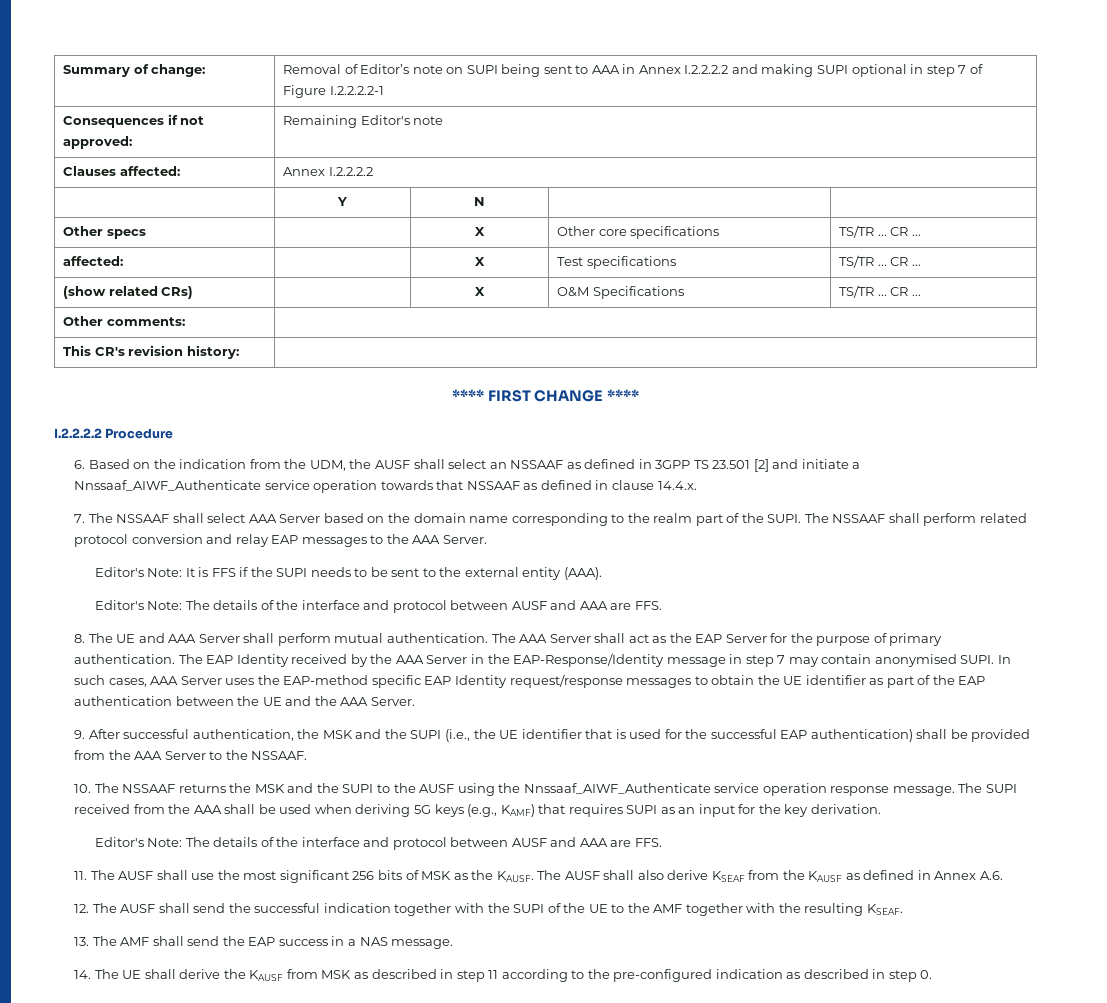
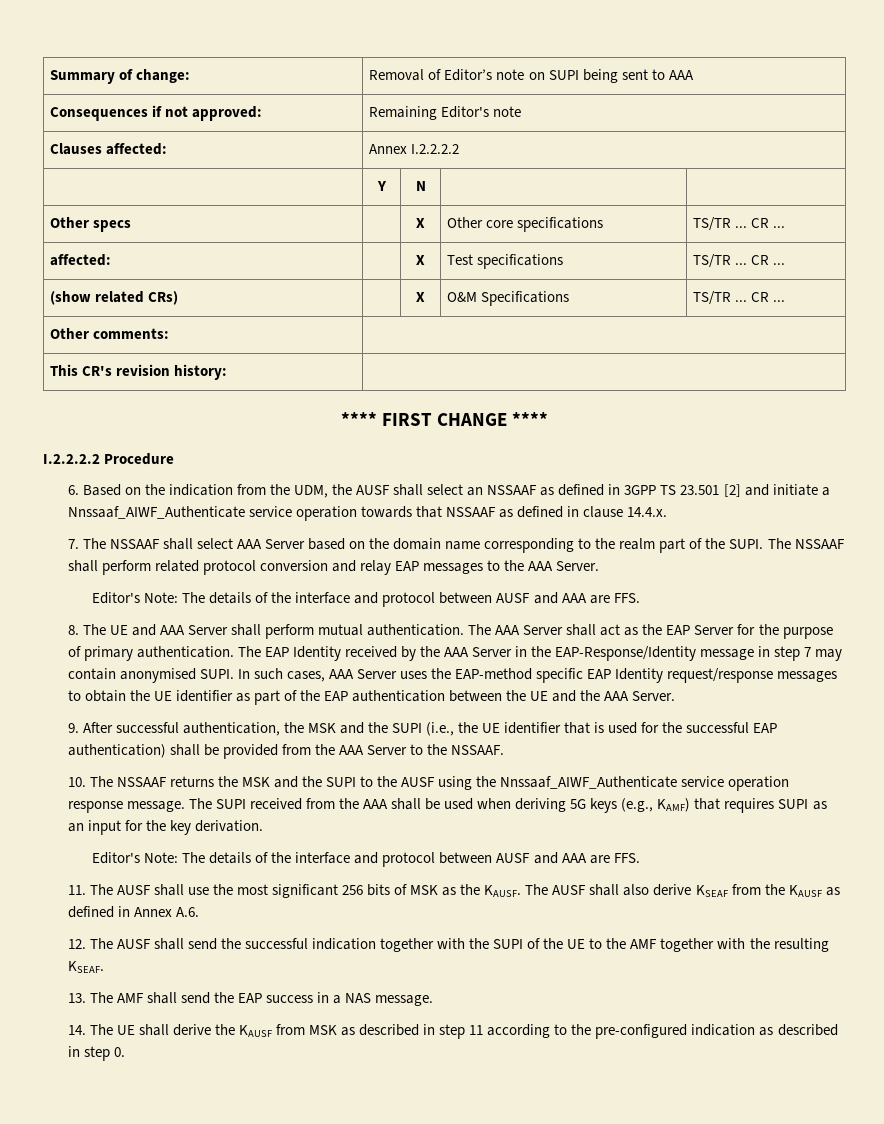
- Summary of change: | Removal of Editor’s note on SUPI being sent to AAA in Annex I.2.2.2.2 and making SUPI optional in step 7 of Figure I.2.2.2.2-1
+ Summary of change: | Removal of Editor’s note on SUPI being sent to AAA
- Editor's Note: It is FFS if the SUPI needs to be sent to the external entity (AAA).

